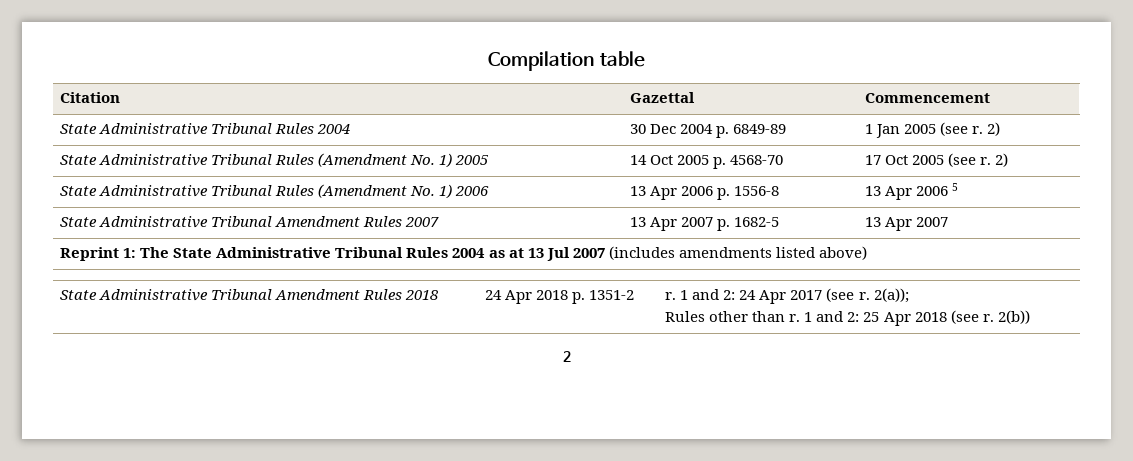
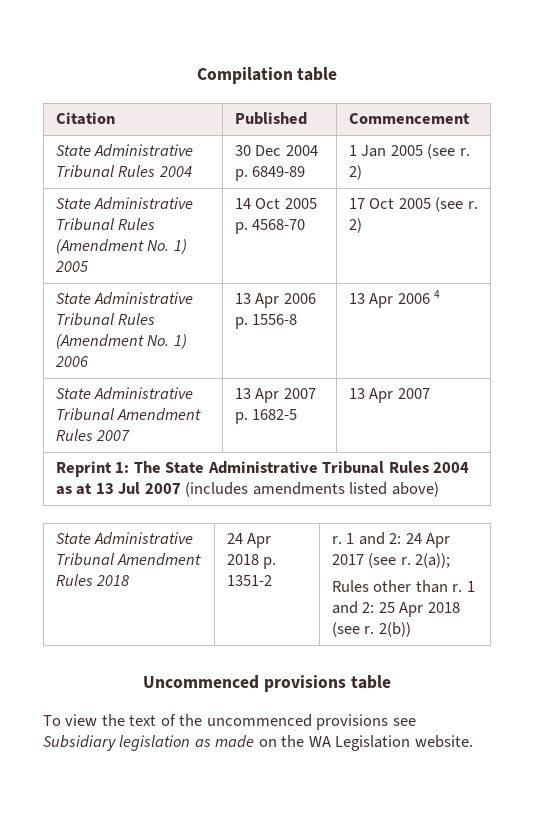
- Citation | Gazettal | Commencement
+ Citation | Published | Commencement
- State Administrative Tribunal Rules (Amendment No. 1) 2006 | 13 Apr 2006 p. 1556-8 | 13 Apr 2006 5
+ State Administrative Tribunal Rules (Amendment No. 1) 2006 | 13 Apr 2006 p. 1556-8 | 13 Apr 2006 4
- 2
+ Uncommenced provisions table
+ To view the text of the uncommenced provisions see Subsidiary legislation as made on the WA Legislation website.

